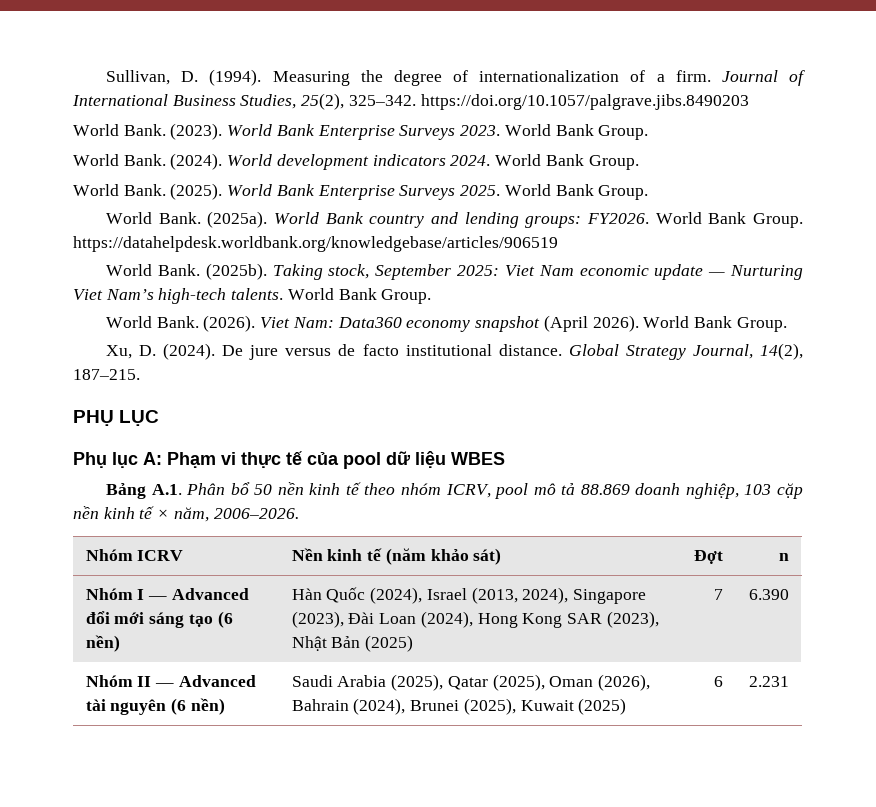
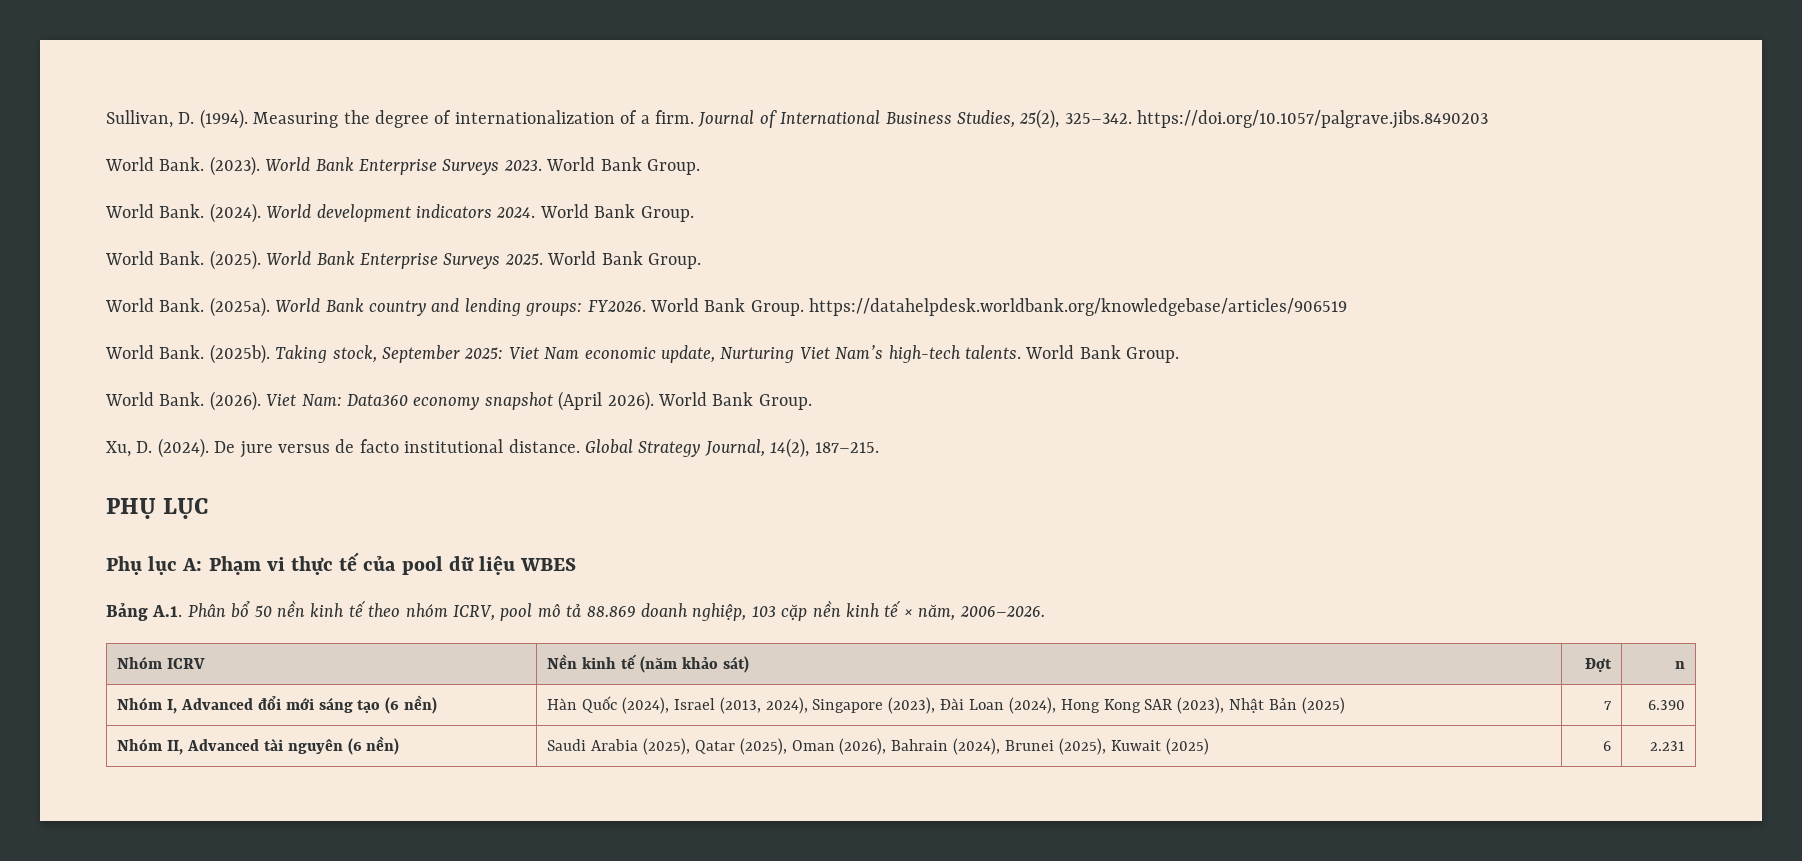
- Taking stock, September 2025: Viet Nam economic update — Nurturing Viet Nam’s high-tech talents.
+ Taking stock, September 2025: Viet Nam economic update, Nurturing Viet Nam’s high-tech talents.
- Nhóm I — Advanced đổi mới sáng tạo (6 nền) | Hàn Quốc (2024), Israel (2013, 2024), Singapore (2023), Đài Loan (2024), Hong Kong SAR (2023), Nhật Bản (2025) | 7 | 6.390
+ Nhóm I, Advanced đổi mới sáng tạo (6 nền) | Hàn Quốc (2024), Israel (2013, 2024), Singapore (2023), Đài Loan (2024), Hong Kong SAR (2023), Nhật Bản (2025) | 7 | 6.390
- Nhóm II — Advanced tài nguyên (6 nền) | Saudi Arabia (2025), Qatar (2025), Oman (2026), Bahrain (2024), Brunei (2025), Kuwait (2025) | 6 | 2.231
+ Nhóm II, Advanced tài nguyên (6 nền) | Saudi Arabia (2025), Qatar (2025), Oman (2026), Bahrain (2024), Brunei (2025), Kuwait (2025) | 6 | 2.231

